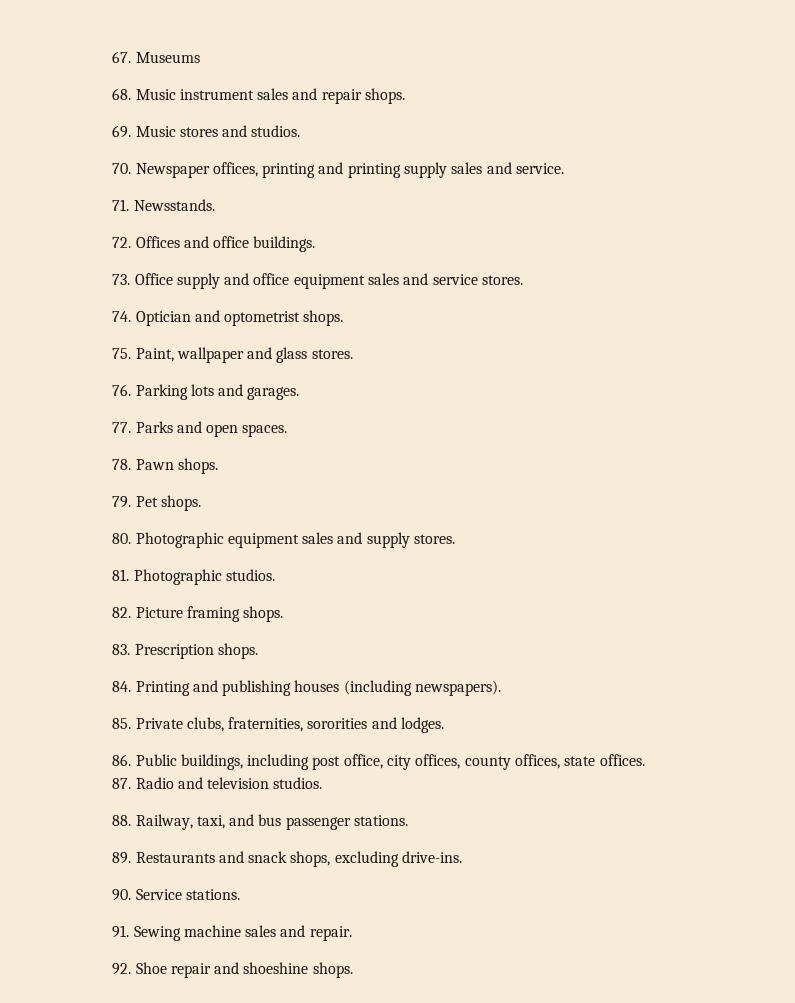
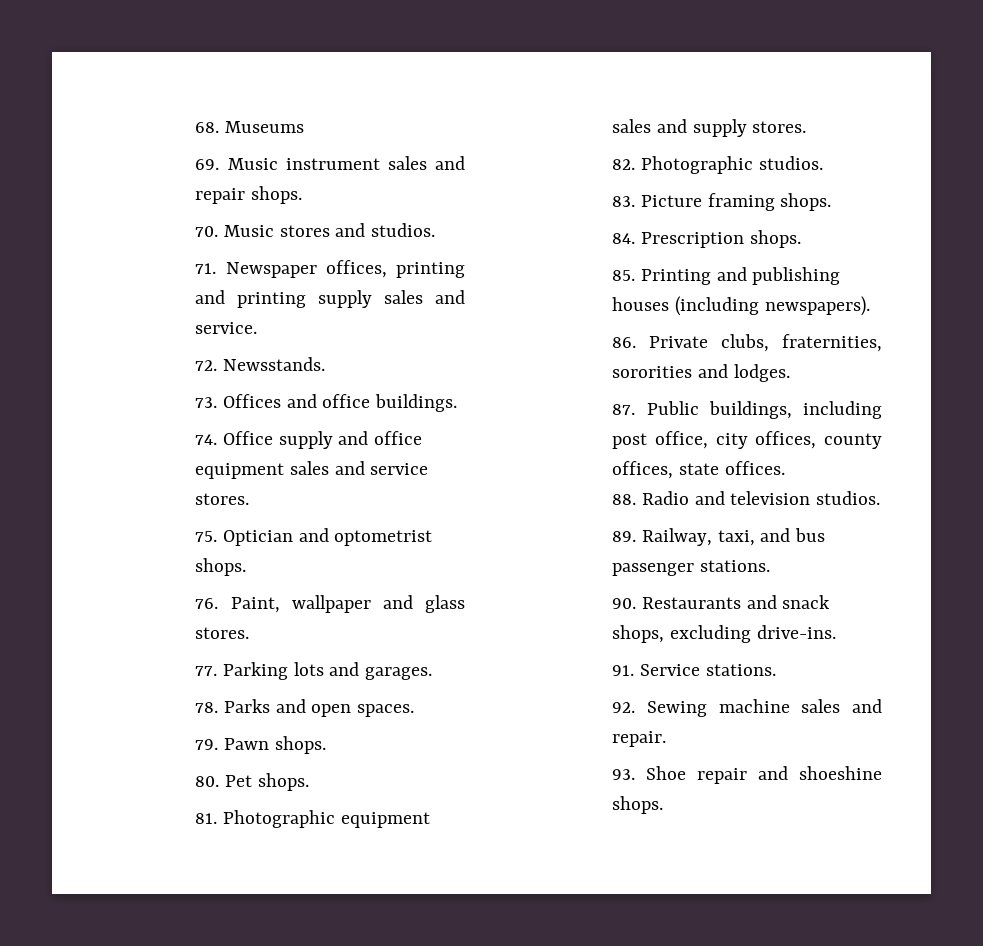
- 67. Museums
+ 68. Museums
- 68. Music instrument sales and repair shops.
+ 69. Music instrument sales and repair shops.
- 69. Music stores and studios.
+ 70. Music stores and studios.
- 70. Newspaper offices, printing and printing supply sales and service.
+ 71. Newspaper offices, printing and printing supply sales and service.
- 71. Newsstands.
+ 72. Newsstands.
- 72. Offices and office buildings.
+ 73. Offices and office buildings.
- 73. Office supply and office equipment sales and service stores.
+ 74. Office supply and office equipment sales and service stores.
- 74. Optician and optometrist shops.
+ 75. Optician and optometrist shops.
- 75. Paint, wallpaper and glass stores.
+ 76. Paint, wallpaper and glass stores.
- 76. Parking lots and garages.
+ 77. Parking lots and garages.
- 77. Parks and open spaces.
+ 78. Parks and open spaces.
- 78. Pawn shops.
+ 79. Pawn shops.
- 79. Pet shops.
+ 80. Pet shops.
- 80. Photographic equipment sales and supply stores.
+ 81. Photographic equipment sales and supply stores.
- 81. Photographic studios.
+ 82. Photographic studios.
- 82. Picture framing shops.
+ 83. Picture framing shops.
- 83. Prescription shops.
+ 84. Prescription shops.
- 84. Printing and publishing houses (including newspapers).
+ 85. Printing and publishing houses (including newspapers).
- 85. Private clubs, fraternities, sororities and lodges.
+ 86. Private clubs, fraternities, sororities and lodges.
- 86. Public buildings, including post office, city offices, county offices, state offices.
+ 87. Public buildings, including post office, city offices, county offices, state offices.
- 87. Radio and television studios.
+ 88. Radio and television studios.
- 88. Railway, taxi, and bus passenger stations.
+ 89. Railway, taxi, and bus passenger stations.
- 89. Restaurants and snack shops, excluding drive-ins.
+ 90. Restaurants and snack shops, excluding drive-ins.
- 90. Service stations.
+ 91. Service stations.
- 91. Sewing machine sales and repair.
+ 92. Sewing machine sales and repair.
- 92. Shoe repair and shoeshine shops.
+ 93. Shoe repair and shoeshine shops.

